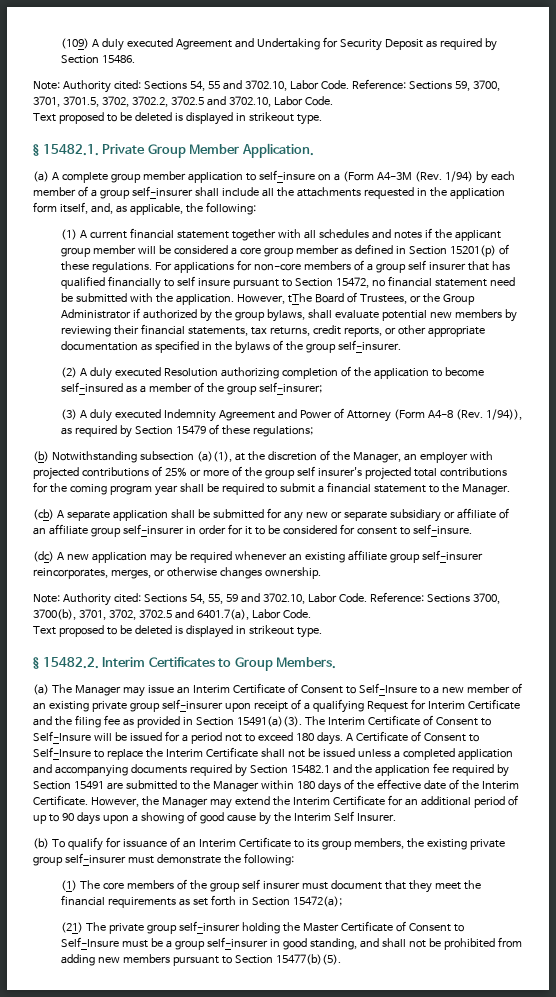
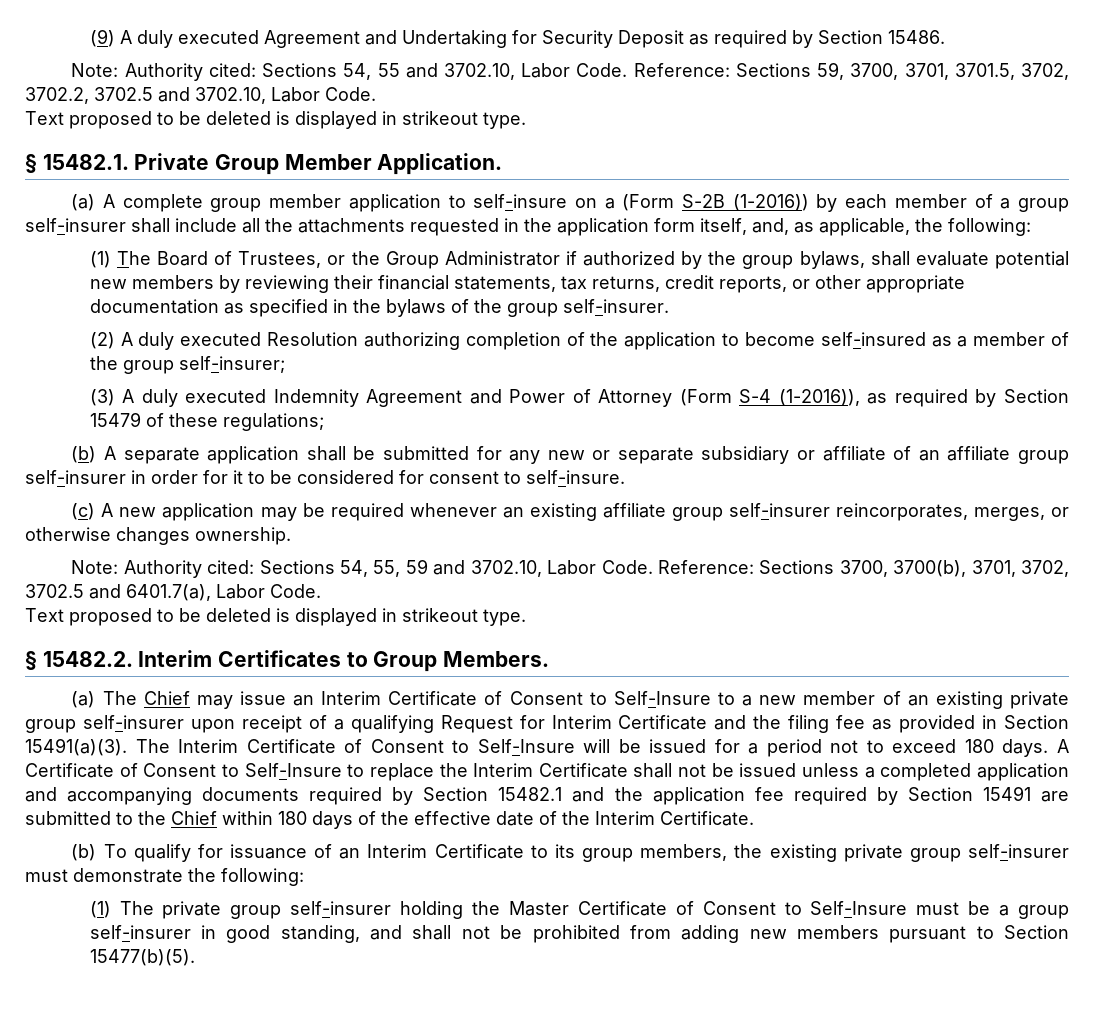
- (109) A duly executed Agreement and Undertaking for Security Deposit as required by Section 15486.
+ (9) A duly executed Agreement and Undertaking for Security Deposit as required by Section 15486.
- (a) A complete group member application to self-insure on a (Form A4-3M (Rev. 1/94) by each member of a group self-insurer shall include all the attachments requested in the application form itself, and, as applicable, the following:
+ (a) A complete group member application to self-insure on a (Form S-2B (1-2016)) by each member of a group self-insurer shall include all the attachments requested in the application form itself, and, as applicable, the following:
- (1) A current financial statement together with all schedules and notes if the applicant group member will be considered a core group member as defined in Section 15201(p) of these regulations. For applications for non-core members of a group self insurer that has qualified financially to self insure pursuant to Section 15472, no financial statement need be submitted with the application. However, tThe Board of Trustees, or the Group Administrator if authorized by the group bylaws, shall evaluate potential new members by reviewing their financial statements, tax returns, credit reports, or other appropriate documentation as specified in the bylaws of the group self-insurer.
+ (1) The Board of Trustees, or the Group Administrator if authorized by the group bylaws, shall evaluate potential new members by reviewing their financial statements, tax returns, credit reports, or other appropriate documentation as specified in the bylaws of the group self-insurer.
- (3) A duly executed Indemnity Agreement and Power of Attorney (Form A4-8 (Rev. 1/94)), as required by Section 15479 of these regulations;
+ (3) A duly executed Indemnity Agreement and Power of Attorney (Form S-4 (1-2016)), as required by Section 15479 of these regulations;
- (b) Notwithstanding subsection (a)(1), at the discretion of the Manager, an employer with projected contributions of 25% or more of the group self insurer's projected total contributions for the coming program year shall be required to submit a financial statement to the Manager.
- (cb) A separate application shall be submitted for any new or separate subsidiary or affiliate of an affiliate group self-insurer in order for it to be considered for consent to self-insure.
+ (b) A separate application shall be submitted for any new or separate subsidiary or affiliate of an affiliate group self-insurer in order for it to be considered for consent to self-insure.
- (dc) A new application may be required whenever an existing affiliate group self-insurer reincorporates, merges, or otherwise changes ownership.
+ (c) A new application may be required whenever an existing affiliate group self-insurer reincorporates, merges, or otherwise changes ownership.
- (a) The Manager may issue an Interim Certificate of Consent to Self-Insure to a new member of an existing private group self-insurer upon receipt of a qualifying Request for Interim Certificate and the filing fee as provided in Section 15491(a)(3).
+ (a) The Chief may issue an Interim Certificate of Consent to Self-Insure to a new member of an existing private group self-insurer upon receipt of a qualifying Request for Interim Certificate and the filing fee as provided in Section 15491(a)(3).
- A Certificate of Consent to Self-Insure to replace the Interim Certificate shall not be issued unless a completed application and accompanying documents required by Section 15482.1 and the application fee required by Section 15491 are submitted to the Manager within 180 days of the effective date of the Interim Certificate. However, the Manager may extend the Interim Certificate for an additional period of up to 90 days upon a showing of good cause by the Interim Self Insurer.
+ A Certificate of Consent to Self-Insure to replace the Interim Certificate shall not be issued unless a completed application and accompanying documents required by Section 15482.1 and the application fee required by Section 15491 are submitted to the Chief within 180 days of the effective date of the Interim Certificate.
- (1) The core members of the group self insurer must document that they meet the financial requirements as set forth in Section 15472(a);
- (21) The private group self-insurer holding the Master Certificate of Consent to Self-Insure must be a group self-insurer in good standing, and shall not be prohibited from adding new members pursuant to Section 15477(b)(5).
+ (1) The private group self-insurer holding the Master Certificate of Consent to Self-Insure must be a group self-insurer in good standing, and shall not be prohibited from adding new members pursuant to Section 15477(b)(5).

